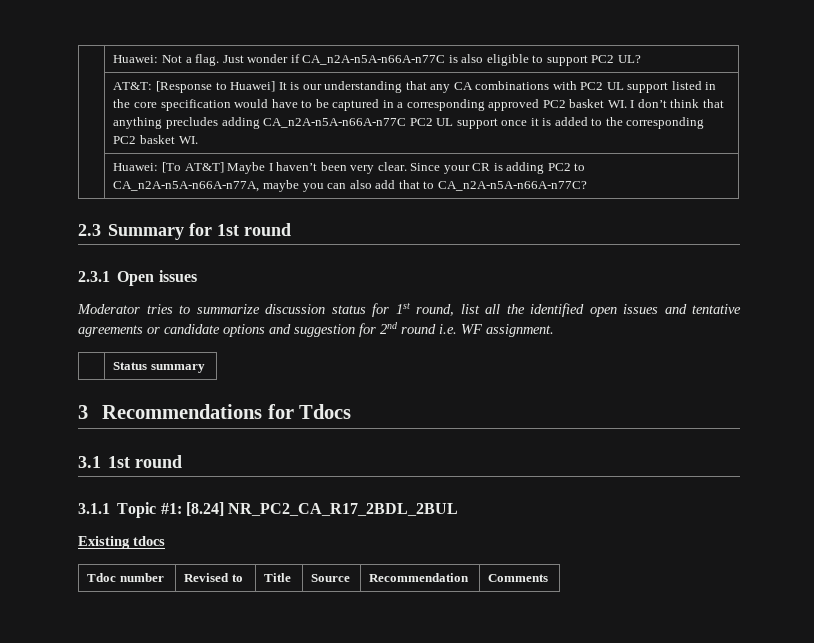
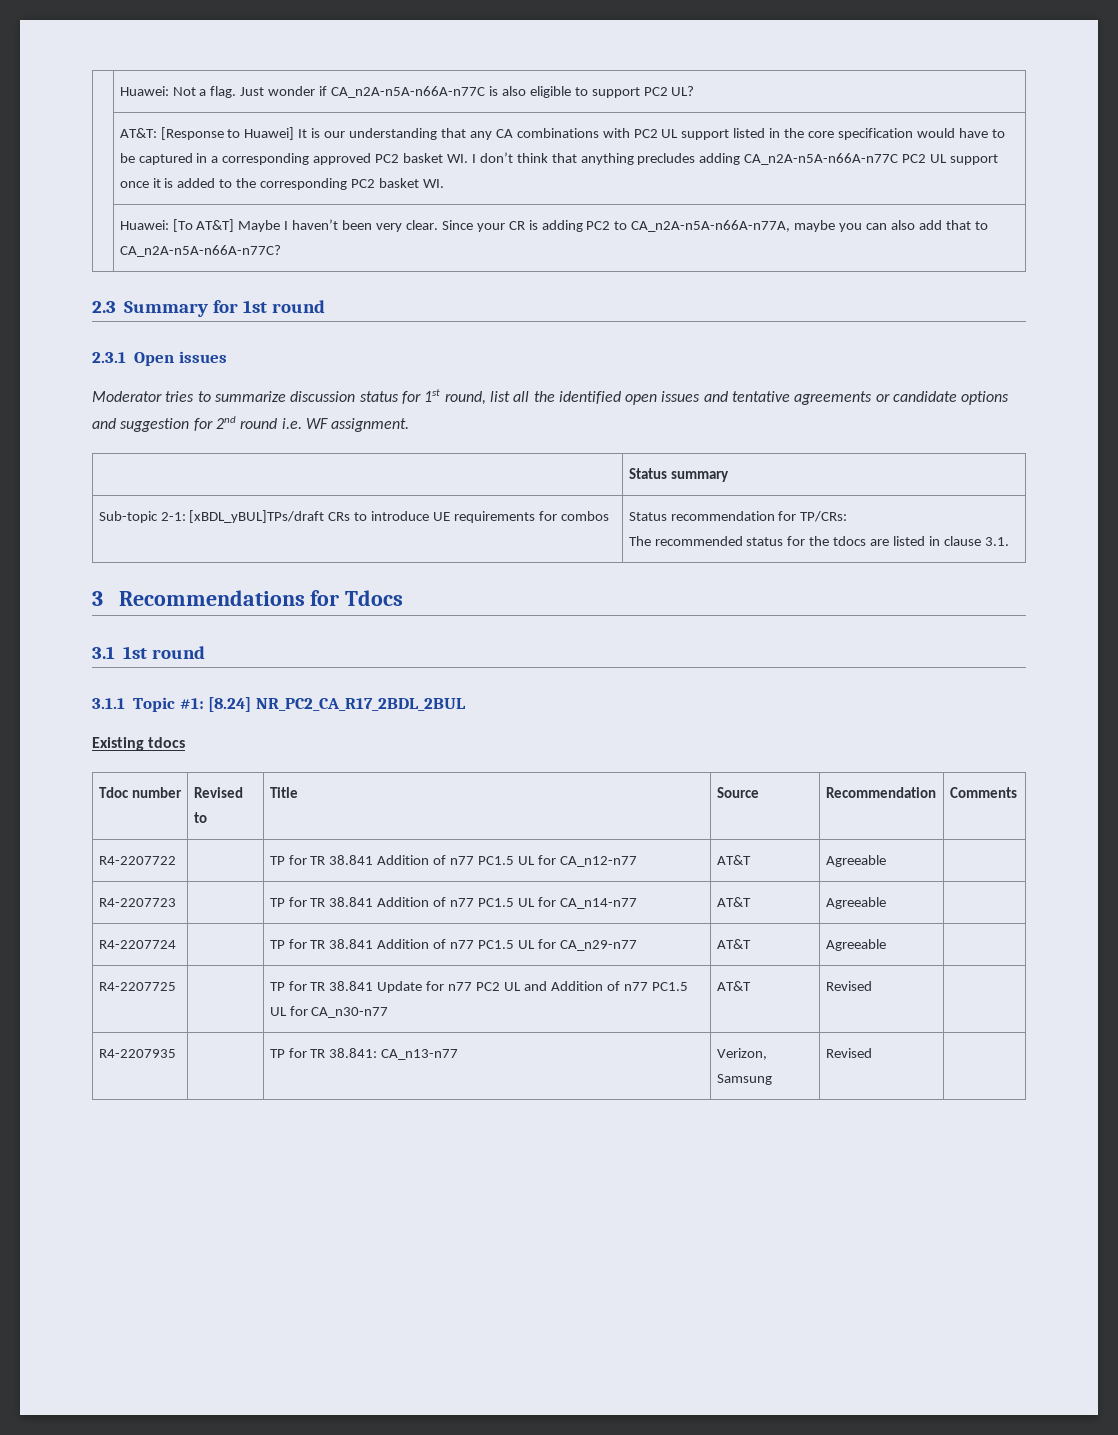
+ Sub-topic 2-1: [xBDL_yBUL]TPs/draft CRs to introduce UE requirements for combos | Status recommendation for TP/CRs:
+ The recommended status for the tdocs are listed in clause 3.1.
+ R4-2207722 | | TP for TR 38.841 Addition of n77 PC1.5 UL for CA_n12-n77 | AT&T | Agreeable |
+ R4-2207723 | | TP for TR 38.841 Addition of n77 PC1.5 UL for CA_n14-n77 | AT&T | Agreeable |
+ R4-2207724 | | TP for TR 38.841 Addition of n77 PC1.5 UL for CA_n29-n77 | AT&T | Agreeable |
+ R4-2207725 | | TP for TR 38.841 Update for n77 PC2 UL and Addition of n77 PC1.5 UL for CA_n30-n77 | AT&T | Revised |
+ R4-2207935 | | TP for TR 38.841: CA_n13-n77 | Verizon, Samsung | Revised |

